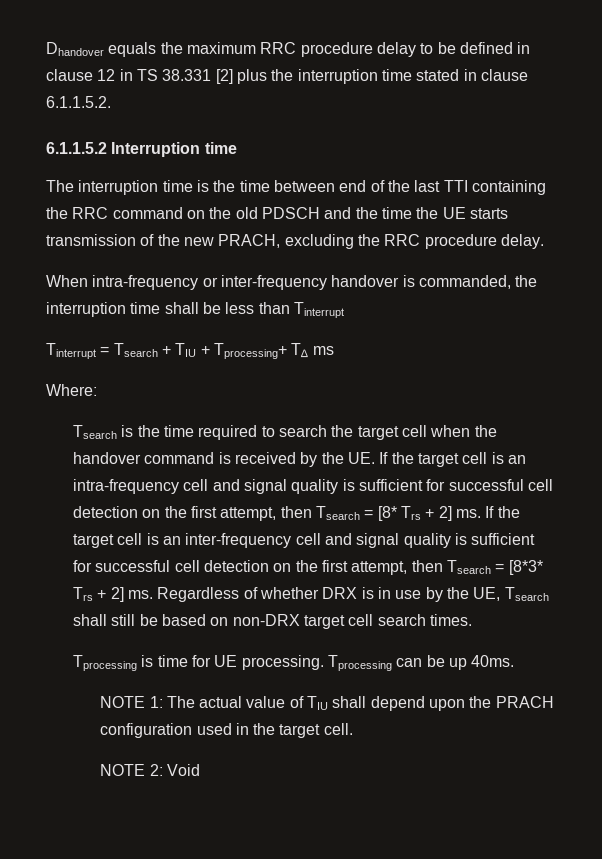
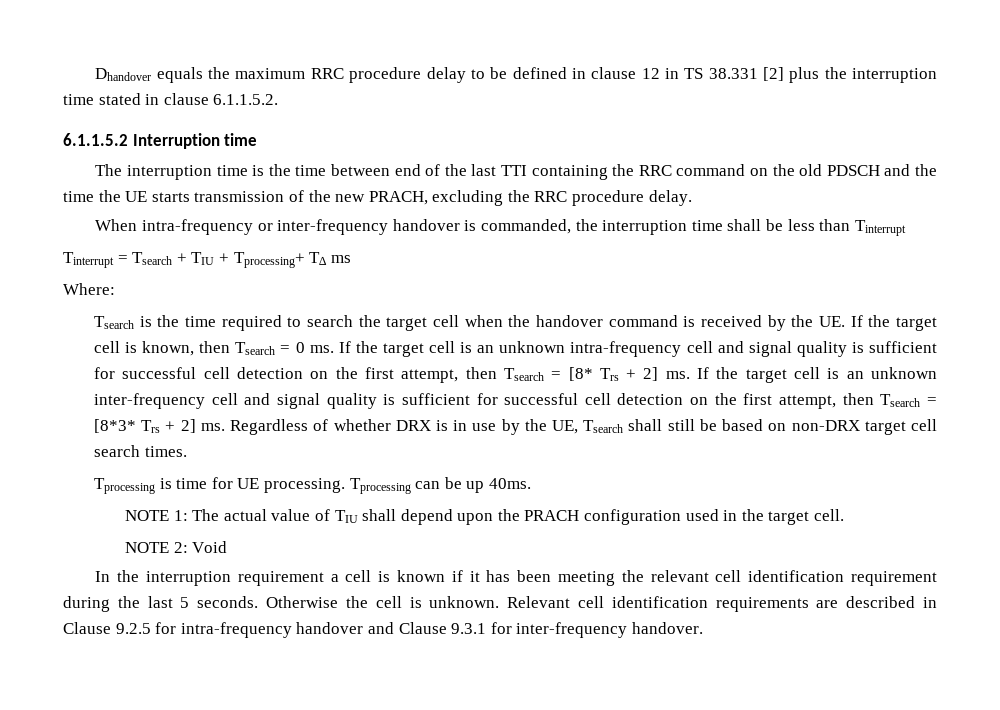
- Tsearch is the time required to search the target cell when the handover command is received by the UE. If the target cell is an intra-frequency cell and signal quality is sufficient for successful cell detection on the first attempt, then Tsearch = [8* Trs + 2] ms.
+ Tsearch is the time required to search the target cell when the handover command is received by the UE. If the target cell is known, then Tsearch = 0 ms. If the target cell is an unknown intra-frequency cell and signal quality is sufficient for successful cell detection on the first attempt, then Tsearch = [8* Trs + 2] ms.
- If the target cell is an inter-frequency cell and signal quality is sufficient for successful cell detection on the first attempt, then Tsearch = [8*3* Trs + 2] ms.
+ If the target cell is an unknown inter-frequency cell and signal quality is sufficient for successful cell detection on the first attempt, then Tsearch = [8*3* Trs + 2] ms.
+ In the interruption requirement a cell is known if it has been meeting the relevant cell identification requirement during the last 5 seconds. Otherwise the cell is unknown. Relevant cell identification requirements are described in Clause 9.2.5 for intra-frequency handover and Clause 9.3.1 for inter-frequency handover.

